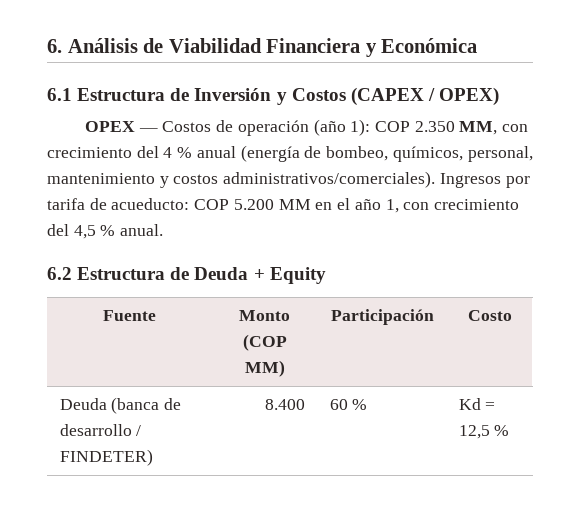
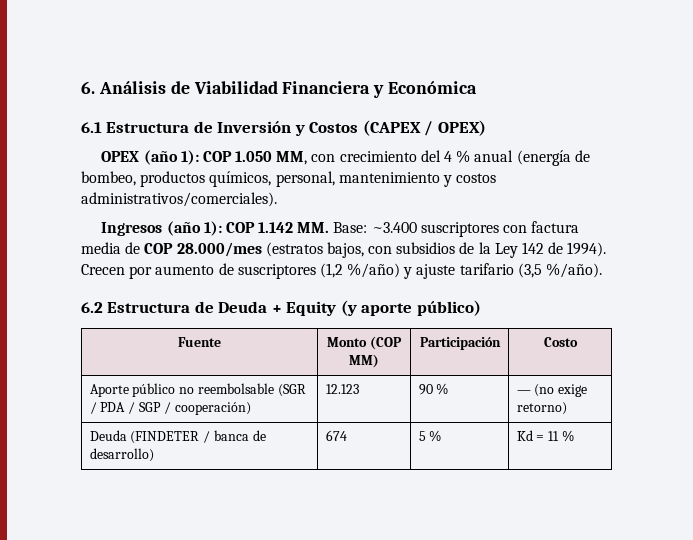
- OPEX — Costos de operación (año 1): COP 2.350 MM, con crecimiento del 4 % anual (energía de bombeo, químicos, personal, mantenimiento y costos administrativos/comerciales). Ingresos por tarifa de acueducto: COP 5.200 MM en el año 1, con crecimiento del 4,5 % anual.
+ OPEX (año 1): COP 1.050 MM, con crecimiento del 4 % anual (energía de bombeo, productos químicos, personal, mantenimiento y costos administrativos/comerciales).
+ Ingresos (año 1): COP 1.142 MM. Base: ~3.400 suscriptores con factura media de COP 28.000/mes (estratos bajos, con subsidios de la Ley 142 de 1994). Crecen por aumento de suscriptores (1,2 %/año) y ajuste tarifario (3,5 %/año).
- 6.2 Estructura de Deuda + Equity
+ 6.2 Estructura de Deuda + Equity (y aporte público)
- Deuda (banca de desarrollo / FINDETER) | 8.400 | 60 % | Kd = 12,5 %
+ Aporte público no reembolsable (SGR / PDA / SGP / cooperación) | 12.123 | 90 % | — (no exige retorno)
+ Deuda (FINDETER / banca de desarrollo) | 674 | 5 % | Kd = 11 %

